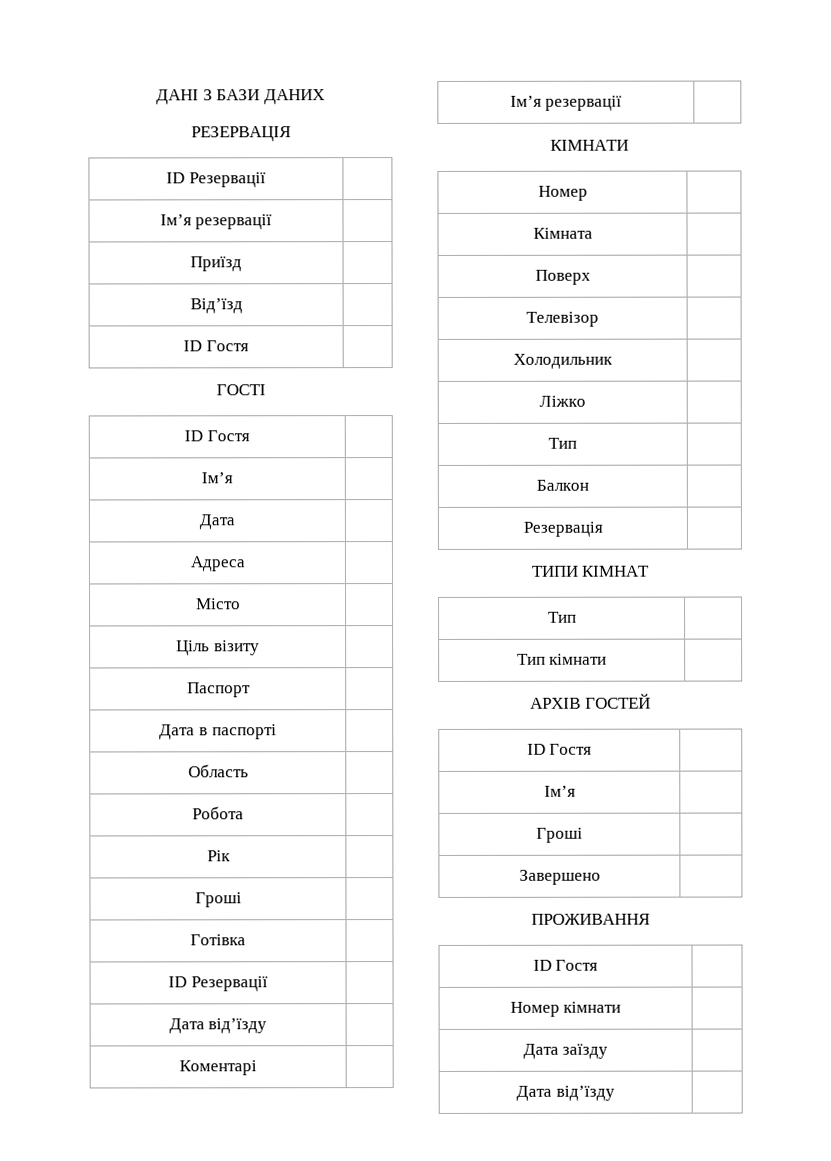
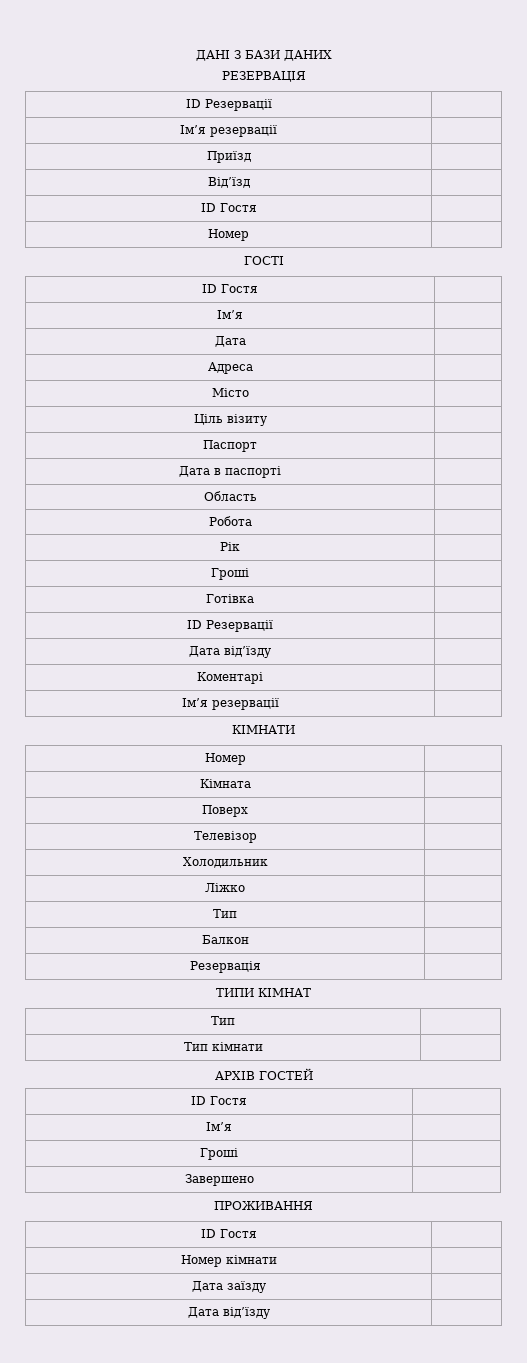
  Від’їзд |
  ID Гостя |
+ Номер |

